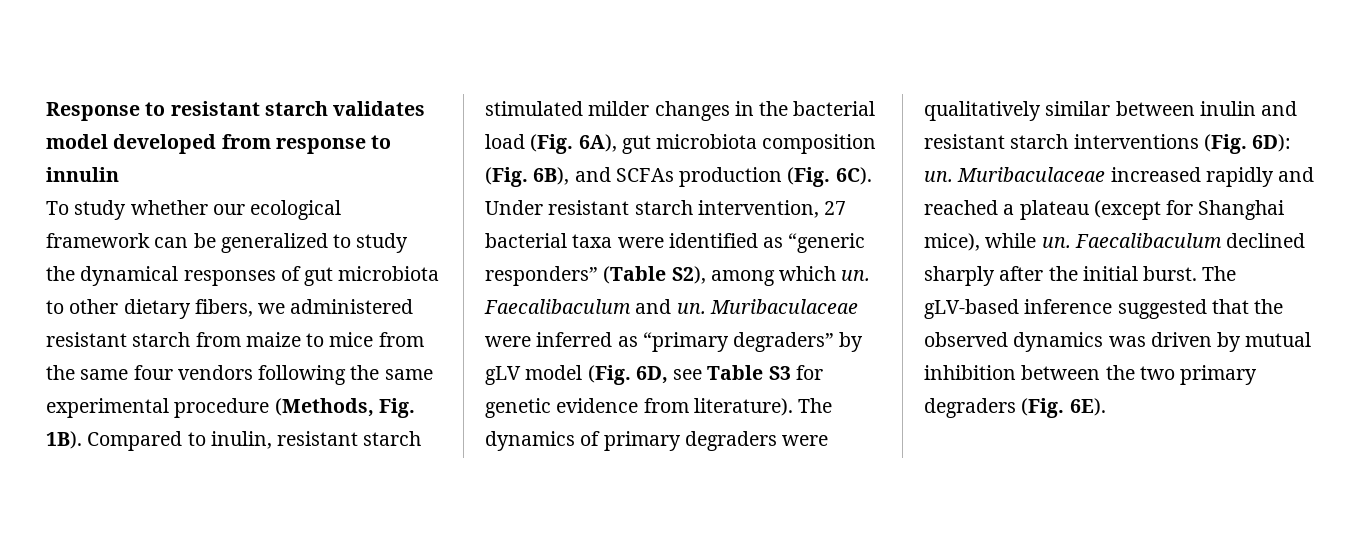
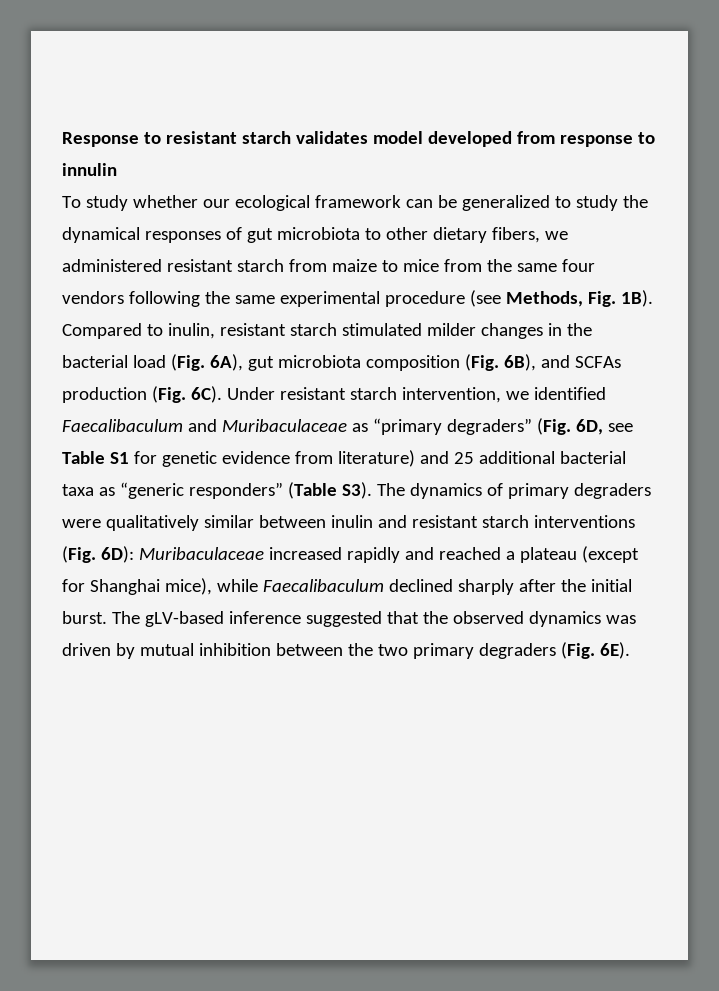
- To study whether our ecological framework can be generalized to study the dynamical responses of gut microbiota to other dietary fibers, we administered resistant starch from maize to mice from the same four vendors following the same experimental procedure (Methods, Fig. 1B).
+ To study whether our ecological framework can be generalized to study the dynamical responses of gut microbiota to other dietary fibers, we administered resistant starch from maize to mice from the same four vendors following the same experimental procedure (see Methods, Fig. 1B).
- Under resistant starch intervention, 27 bacterial taxa were identified as “generic responders” (Table S2), among which un. Faecalibaculum and un. Muribaculaceae were inferred as “primary degraders” by gLV model (Fig. 6D, see Table S3 for genetic evidence from literature). The dynamics of primary degraders were qualitatively similar between inulin and resistant starch interventions (Fig. 6D): un. Muribaculaceae increased rapidly and reached a plateau (except for Shanghai mice), while un. Faecalibaculum declined sharply after the initial burst.
+ Under resistant starch intervention, we identified Faecalibaculum and Muribaculaceae as “primary degraders” (Fig. 6D, see Table S1 for genetic evidence from literature) and 25 additional bacterial taxa as “generic responders” (Table S3). The dynamics of primary degraders were qualitatively similar between inulin and resistant starch interventions (Fig. 6D): Muribaculaceae increased rapidly and reached a plateau (except for Shanghai mice), while Faecalibaculum declined sharply after the initial burst.

